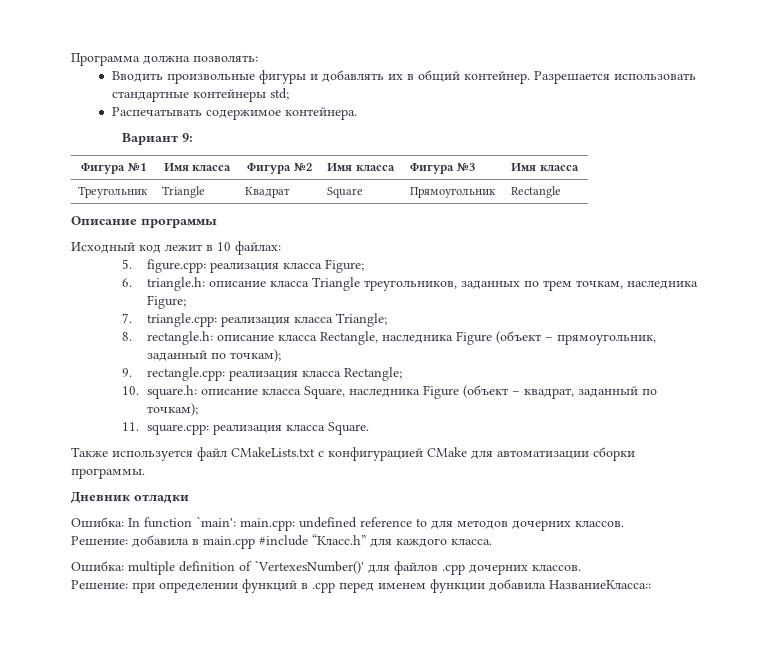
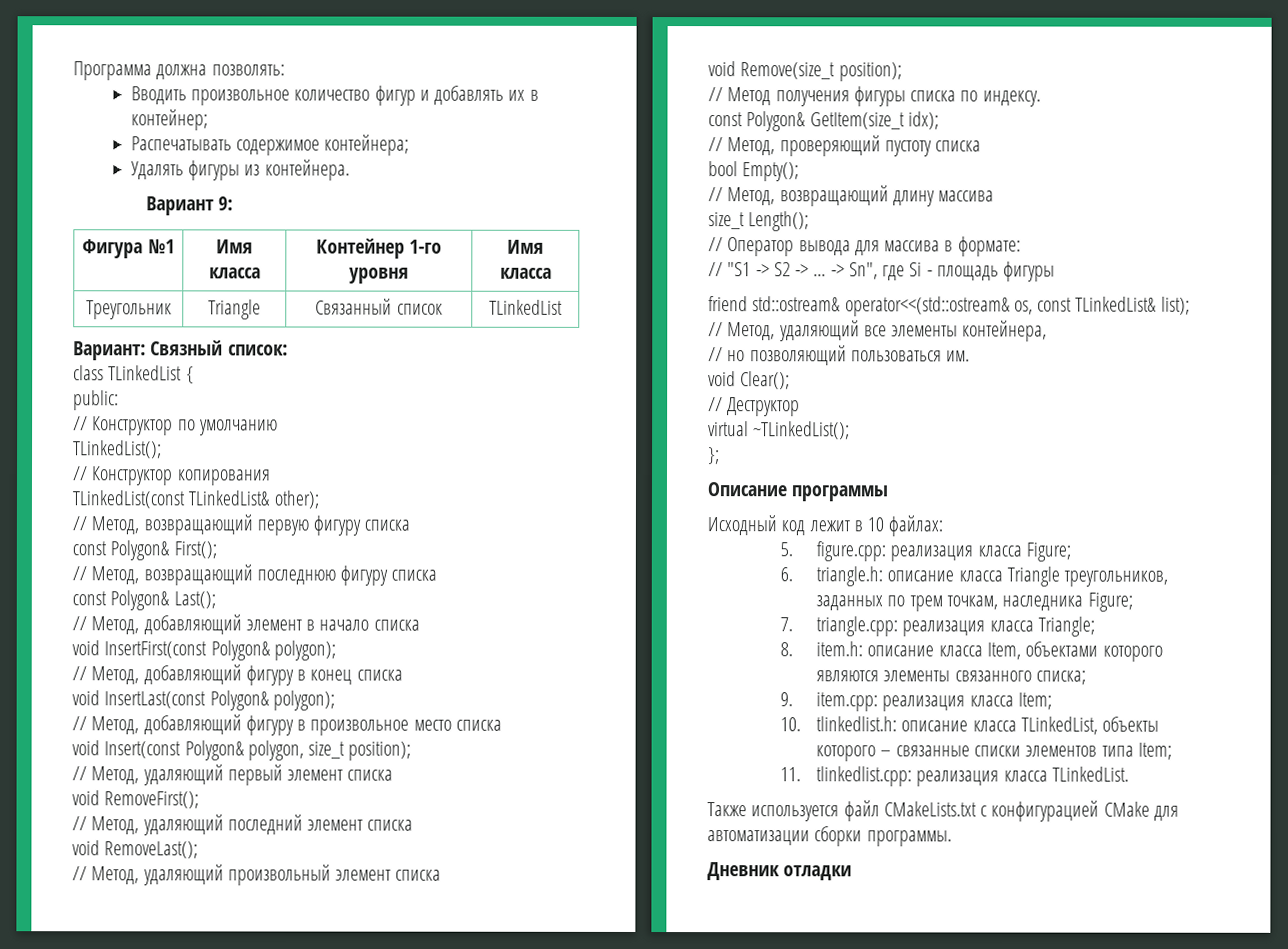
- Вводить произвольные фигуры и добавлять их в общий контейнер. Разрешается использовать стандартные контейнеры std;
- Распечатывать содержимое контейнера.
+ Вводить произвольное количество фигур и добавлять их в контейнер;
+ Распечатывать содержимое контейнера;
+ Удалять фигуры из контейнера.
- Фигура №1 | Имя класса | Фигура №2 | Имя класса | Фигура №3 | Имя класса
- Треугольник | Triangle | Квадрат | Square | Прямоугольник | Rectangle
+ Фигура №1 | Имя класса | Контейнер 1-го уровня | Имя класса
+ Треугольник | Triangle | Связанный список | TLinkedList
+ Вариант: Связный список:
+ class TLinkedList {
+ public:
+ // Конструктор по умолчанию
+ TLinkedList();
+ // Конструктор копирования
+ TLinkedList(const TLinkedList& other);
+ // Метод, возвращающий первую фигуру списка
+ const Polygon& First();
+ // Метод, возвращающий последнюю фигуру списка
+ const Polygon& Last();
+ // Метод, добавляющий элемент в начало списка
+ void InsertFirst(const Polygon& polygon);
+ // Метод, добавляющий фигуру в конец списка
+ void InsertLast(const Polygon& polygon);
+ // Метод, добавляющий фигуру в произвольное место списка
+ void Insert(const Polygon& polygon, size_t position);
+ // Метод, удаляющий первый элемент списка
+ void RemoveFirst();
+ // Метод, удаляющий последний элемент списка
+ void RemoveLast();
+ // Метод, удаляющий произвольный элемент списка
+ void Remove(size_t position);
+ // Метод получения фигуры списка по индексу.
+ const Polygon& GetItem(size_t idx);
+ // Метод, проверяющий пустоту списка
+ bool Empty();
+ // Метод, возвращающий длину массива
+ size_t Length();
+ // Оператор вывода для массива в формате:
+ // "S1 -> S2 -> ... -> Sn", где Si - площадь фигуры
+ friend std::ostream& operator<<(std::ostream& os, const TLinkedList& list);
+ // Метод, удаляющий все элементы контейнера,
+ // но позволяющий пользоваться им.
+ void Clear();
+ // Деструктор
+ virtual ~TLinkedList();
+ };
- 8. rectangle.h: описание класса Rectangle, наследника Figure (объект – прямоугольник, заданный по точкам);
+ 8. item.h: описание класса Item, объектами которого являются элементы связанного списка;
- 9. rectangle.cpp: реализация класса Rectangle;
+ 9. item.cpp: реализация класса Item;
- 10. square.h: описание класса Square, наследника Figure (объект – квадрат, заданный по точкам);
+ 10. tlinkedlist.h: описание класса TLinkedList, объекты которого – связанные списки элементов типа Item;
- 11. square.cpp: реализация класса Square.
+ 11. tlinkedlist.cpp: реализация класса TLinkedList.
- Ошибка: In function `main': main.cpp: undefined reference to для методов дочерних классов.
- Решение: добавила в main.cpp #include “Класс.h” для каждого класса.
- Ошибка: multiple definition of `VertexesNumber()' для файлов .cpp дочерних классов.
- Решение: при определении функций в .cpp перед именем функции добавила НазваниеКласса::

